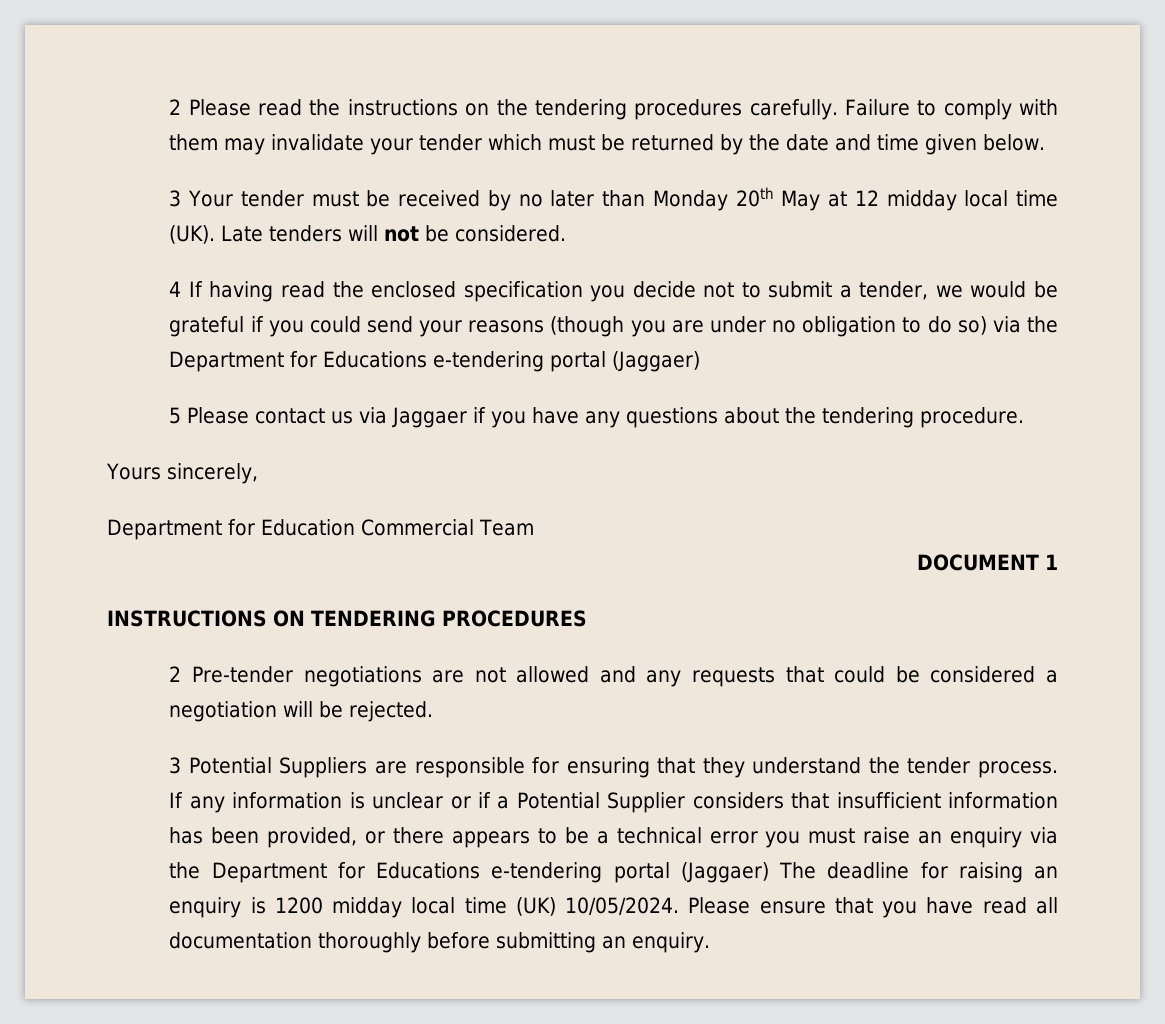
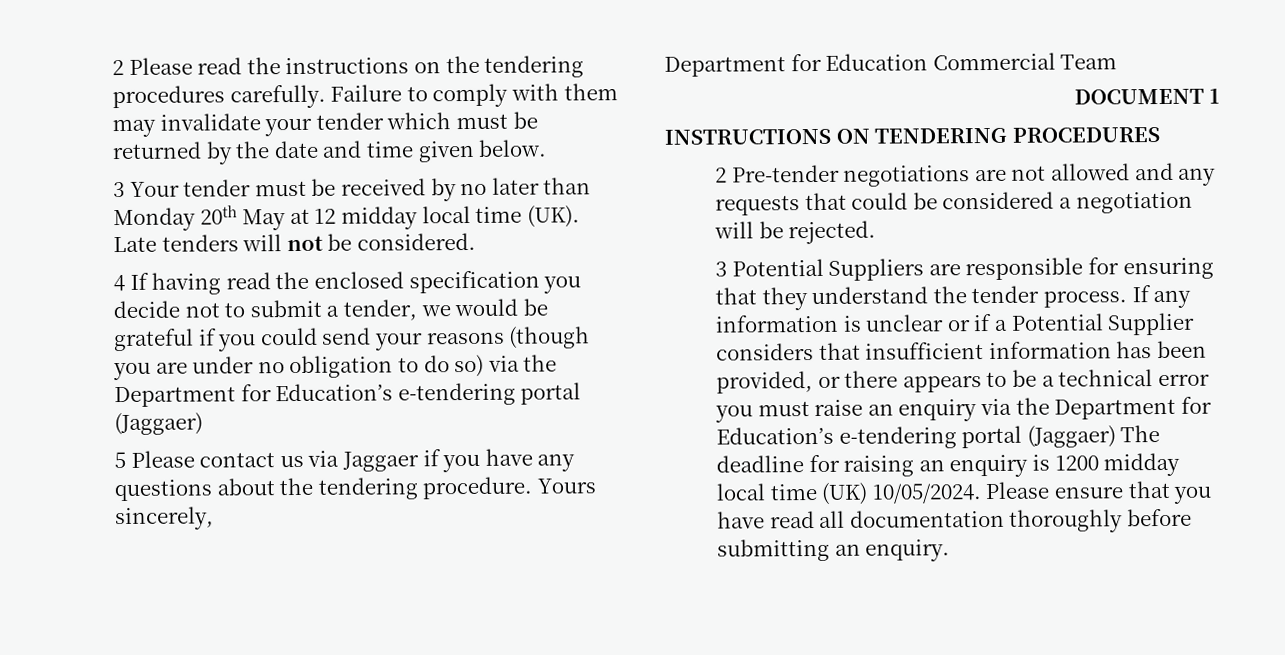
- 4 If having read the enclosed specification you decide not to submit a tender, we would be grateful if you could send your reasons (though you are under no obligation to do so) via the Department for Educations e-tendering portal (Jaggaer)
+ 4 If having read the enclosed specification you decide not to submit a tender, we would be grateful if you could send your reasons (though you are under no obligation to do so) via the Department for Education’s e-tendering portal (Jaggaer)
- 5 Please contact us via Jaggaer if you have any questions about the tendering procedure.
- Yours sincerely,
+ 5 Please contact us via Jaggaer if you have any questions about the tendering procedure. Yours sincerely,
- If any information is unclear or if a Potential Supplier considers that insufficient information has been provided, or there appears to be a technical error you must raise an enquiry via the Department for Educations e-tendering portal (Jaggaer) The deadline for raising an enquiry is 1200 midday local time (UK) 10/05/2024.
+ If any information is unclear or if a Potential Supplier considers that insufficient information has been provided, or there appears to be a technical error you must raise an enquiry via the Department for Education’s e-tendering portal (Jaggaer) The deadline for raising an enquiry is 1200 midday local time (UK) 10/05/2024.

